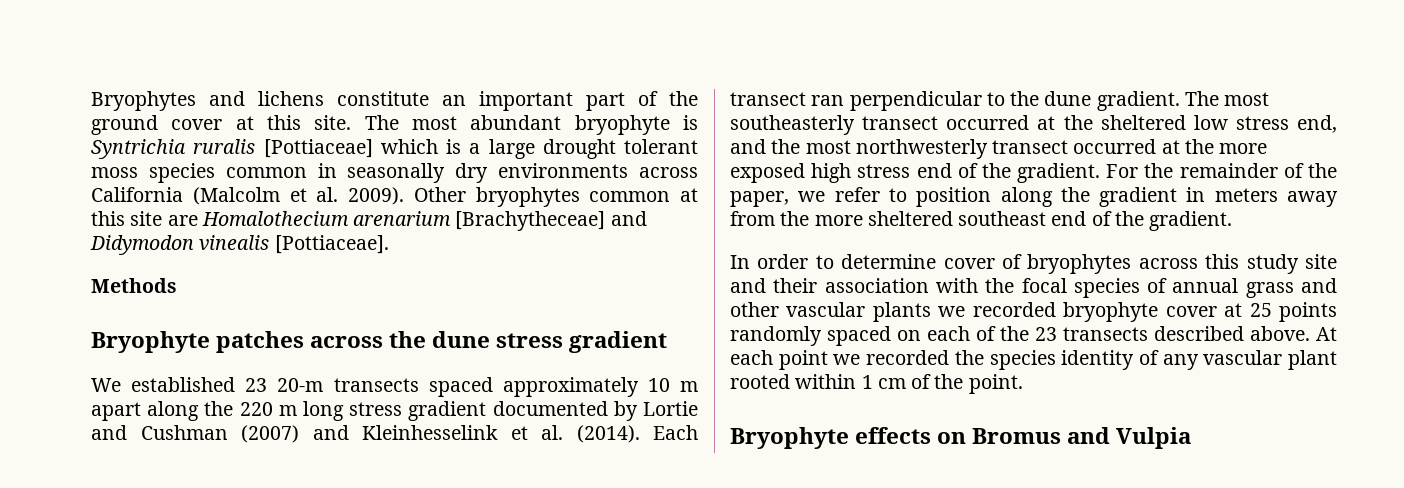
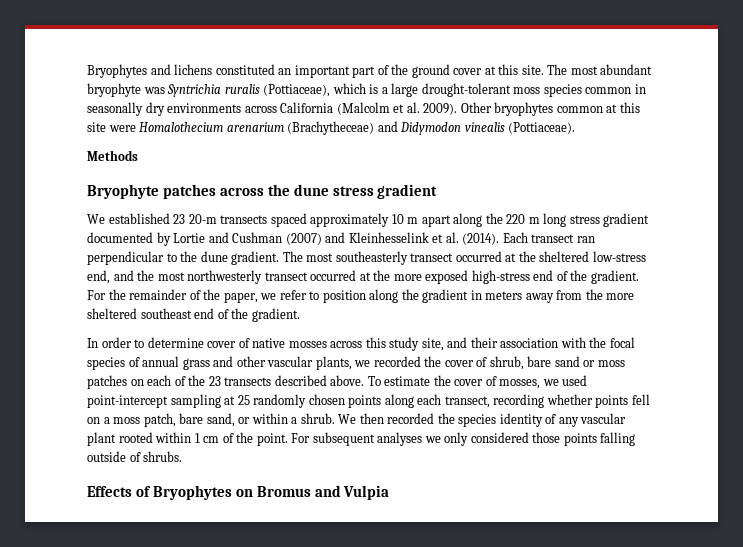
- Bryophytes and lichens constitute an important part of the ground cover at this site.
+ Bryophytes and lichens constituted an important part of the ground cover at this site.
- The most abundant bryophyte is Syntrichia ruralis [Pottiaceae] which is a large drought tolerant moss species common in seasonally dry environments across California (Malcolm et al. 2009).
+ The most abundant bryophyte was Syntrichia ruralis (Pottiaceae), which is a large drought-tolerant moss species common in seasonally dry environments across California (Malcolm et al. 2009).
- Other bryophytes common at this site are Homalothecium arenarium [Brachytheceae] and Didymodon vinealis [Pottiaceae].
+ Other bryophytes common at this site were Homalothecium arenarium (Brachytheceae) and Didymodon vinealis (Pottiaceae).
- The most southeasterly transect occurred at the sheltered low stress end, and the most northwesterly transect occurred at the more exposed high stress end of the gradient.
+ The most southeasterly transect occurred at the sheltered low-stress end, and the most northwesterly transect occurred at the more exposed high-stress end of the gradient.
- In order to determine cover of bryophytes across this study site and their association with the focal species of annual grass and other vascular plants we recorded bryophyte cover at 25 points randomly spaced on each of the 23 transects described above.
+ In order to determine cover of native mosses across this study site, and their association with the focal species of annual grass and other vascular plants, we recorded the cover of shrub, bare sand or moss patches on each of the 23 transects described above.
- At each point we recorded the species identity of any vascular plant rooted within 1 cm of the point.
- Bryophyte effects on Bromus and Vulpia
+ To estimate the cover of mosses, we used point-intercept sampling at 25 randomly chosen points along each transect, recording whether points fell on a moss patch, bare sand, or within a shrub. We then recorded the species identity of any vascular plant rooted within 1 cm of the point. For subsequent analyses we only considered those points falling outside of shrubs.
+ Effects of Bryophytes on Bromus and Vulpia

